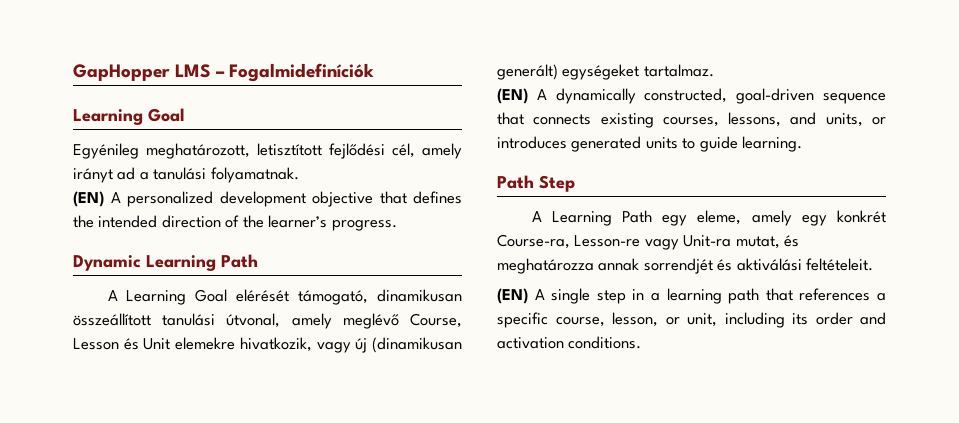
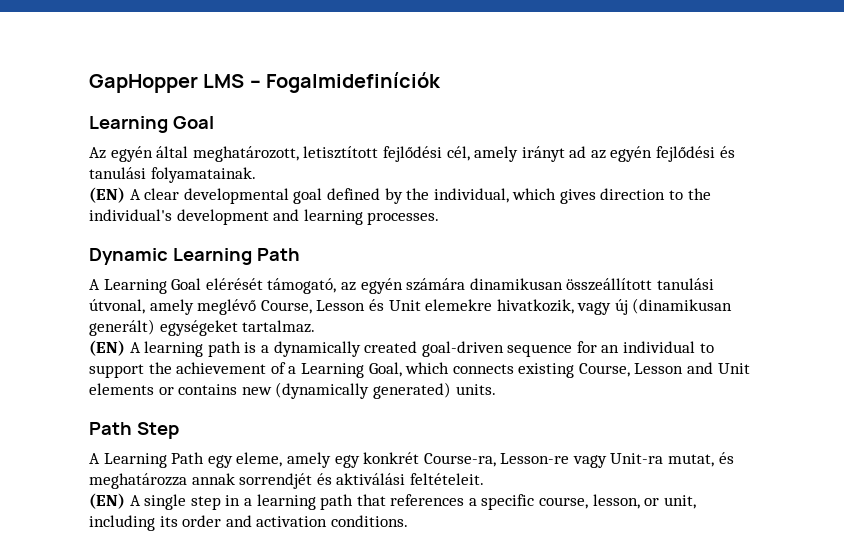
- Egyénileg meghatározott, letisztított fejlődési cél, amely irányt ad a tanulási folyamatnak.
- (EN) A personalized development objective that defines the intended direction of the learner’s progress.
+ Az egyén által meghatározott, letisztított fejlődési cél, amely irányt ad az egyén fejlődési és tanulási folyamatainak.
+ (EN) A clear developmental goal defined by the individual, which gives direction to the individual's development and learning processes.
- A Learning Goal elérését támogató, dinamikusan összeállított tanulási útvonal, amely meglévő Course, Lesson és Unit elemekre hivatkozik, vagy új (dinamikusan generált) egységeket tartalmaz.
+ A Learning Goal elérését támogató, az egyén számára dinamikusan összeállított tanulási útvonal, amely meglévő Course, Lesson és Unit elemekre hivatkozik, vagy új (dinamikusan generált) egységeket tartalmaz.
- (EN) A dynamically constructed, goal-driven sequence that connects existing courses, lessons, and units, or introduces generated units to guide learning.
+ (EN) A learning path is a dynamically created goal-driven sequence for an individual to support the achievement of a Learning Goal, which connects existing Course, Lesson and Unit elements or contains new (dynamically generated) units.

